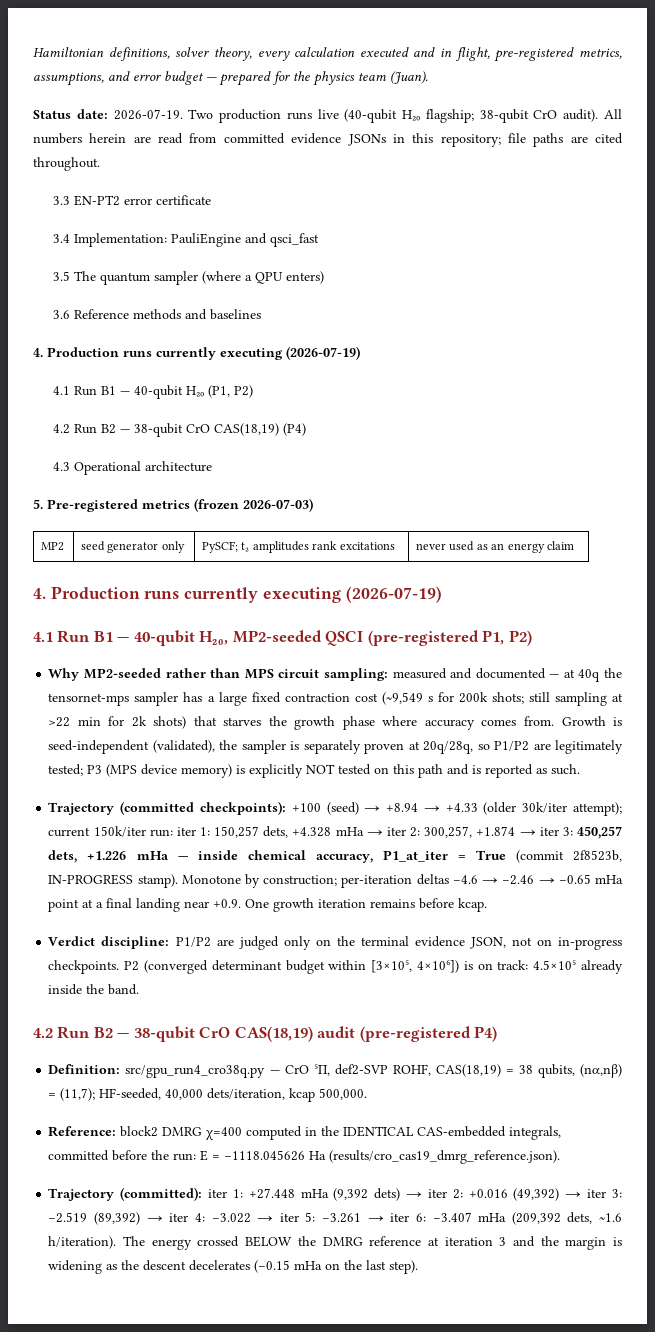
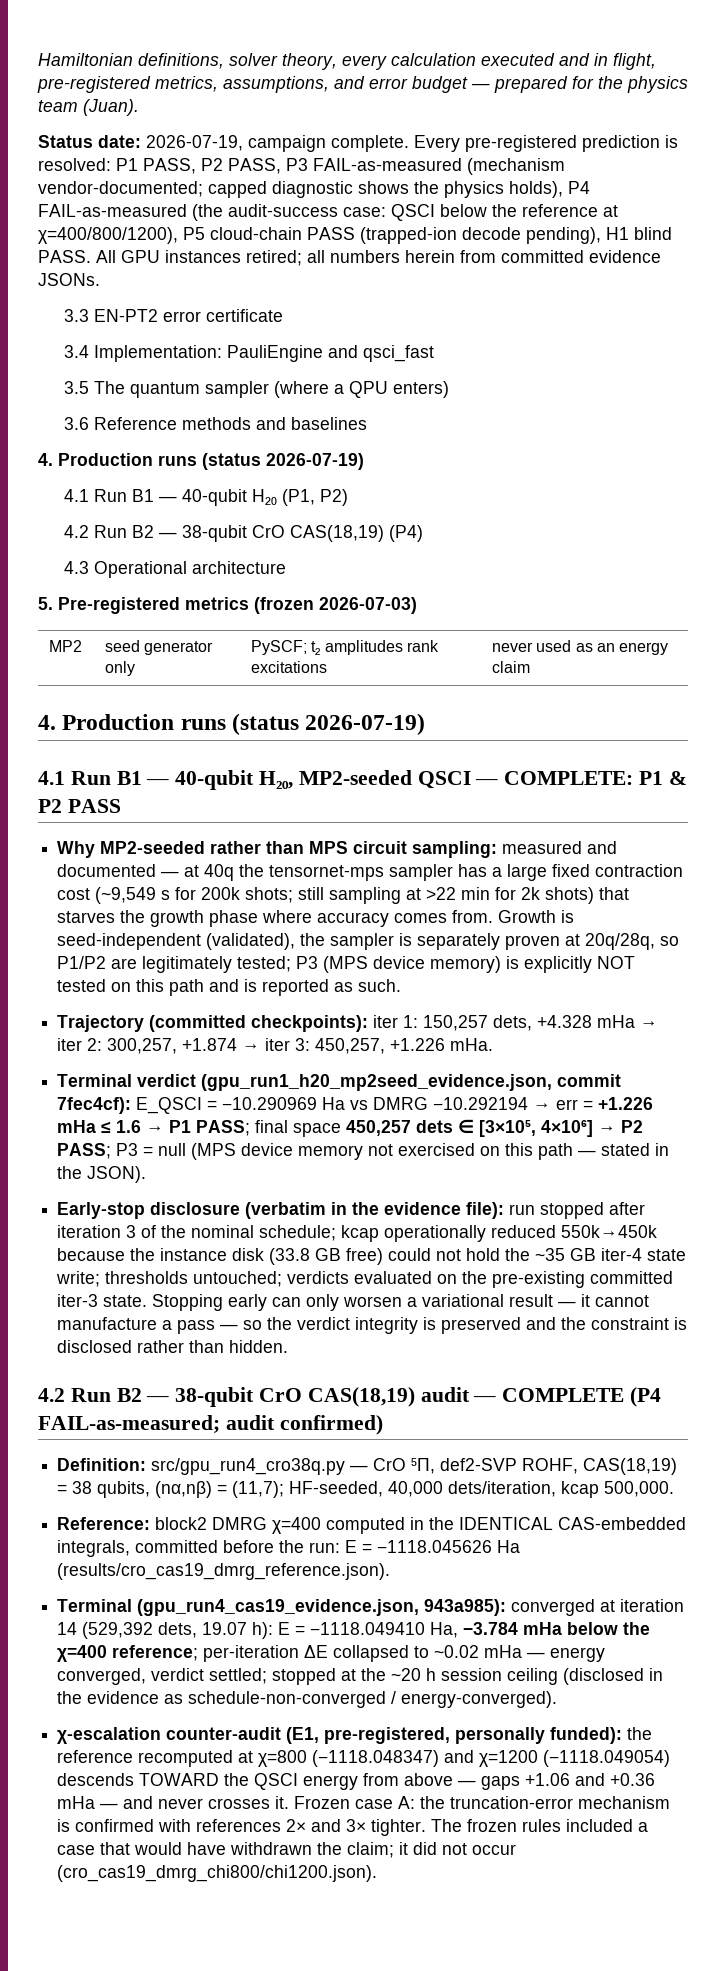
- Status date: 2026-07-19. Two production runs live (40-qubit H₂₀ flagship; 38-qubit CrO audit). All numbers herein are read from committed evidence JSONs in this repository; file paths are cited throughout.
+ Status date: 2026-07-19, campaign complete. Every pre-registered prediction is resolved: P1 PASS, P2 PASS, P3 FAIL-as-measured (mechanism vendor-documented; capped diagnostic shows the physics holds), P4 FAIL-as-measured (the audit-success case: QSCI below the reference at χ=400/800/1200), P5 cloud-chain PASS (trapped-ion decode pending), H1 blind PASS. All GPU instances retired; all numbers herein from committed evidence JSONs.
  3.6 Reference methods and baselines
- 4. Production runs currently executing (2026-07-19)
+ 4. Production runs (status 2026-07-19)
  MP2 | seed generator only | PySCF; t₂ amplitudes rank excitations | never used as an energy claim
- 4. Production runs currently executing (2026-07-19)
+ 4. Production runs (status 2026-07-19)
- 4.1 Run B1 — 40-qubit H₂₀, MP2-seeded QSCI (pre-registered P1, P2)
+ 4.1 Run B1 — 40-qubit H₂₀, MP2-seeded QSCI — COMPLETE: P1 & P2 PASS
- Trajectory (committed checkpoints): +100 (seed) → +8.94 → +4.33 (older 30k/iter attempt); current 150k/iter run: iter 1: 150,257 dets, +4.328 mHa → iter 2: 300,257, +1.874 → iter 3: 450,257 dets, +1.226 mHa — inside chemical accuracy, P1_at_iter = True (commit 2f8523b, IN-PROGRESS stamp). Monotone by construction; per-iteration deltas −4.6 → −2.46 → −0.65 mHa point at a final landing near +0.9. One growth iteration remains before kcap.
- Verdict discipline: P1/P2 are judged only on the terminal evidence JSON, not on in-progress checkpoints. P2 (converged determinant budget within [3×10⁵, 4×10⁶]) is on track: 4.5×10⁵ already inside the band.
+ Trajectory (committed checkpoints): iter 1: 150,257 dets, +4.328 mHa → iter 2: 300,257, +1.874 → iter 3: 450,257, +1.226 mHa.
+ Terminal verdict (gpu_run1_h20_mp2seed_evidence.json, commit 7fec4cf): E_QSCI = −10.290969 Ha vs DMRG −10.292194 → err = +1.226 mHa ≤ 1.6 → P1 PASS; final space 450,257 dets ∈ [3×10⁵, 4×10⁶] → P2 PASS; P3 = null (MPS device memory not exercised on this path — stated in the JSON).
+ Early-stop disclosure (verbatim in the evidence file): run stopped after iteration 3 of the nominal schedule; kcap operationally reduced 550k→450k because the instance disk (33.8 GB free) could not hold the ~35 GB iter-4 state write; thresholds untouched; verdicts evaluated on the pre-existing committed iter-3 state. Stopping early can only worsen a variational result — it cannot manufacture a pass — so the verdict integrity is preserved and the constraint is disclosed rather than hidden.
- 4.2 Run B2 — 38-qubit CrO CAS(18,19) audit (pre-registered P4)
+ 4.2 Run B2 — 38-qubit CrO CAS(18,19) audit — COMPLETE (P4 FAIL-as-measured; audit confirmed)
- Trajectory (committed): iter 1: +27.448 mHa (9,392 dets) → iter 2: +0.016 (49,392) → iter 3: −2.519 (89,392) → iter 4: −3.022 → iter 5: −3.261 → iter 6: −3.407 mHa (209,392 dets, ~1.6 h/iteration). The energy crossed BELOW the DMRG reference at iteration 3 and the margin is widening as the descent decelerates (−0.15 mHa on the last step).
+ Terminal (gpu_run4_cas19_evidence.json, 943a985): converged at iteration 14 (529,392 dets, 19.07 h): E = −1118.049410 Ha, −3.784 mHa below the χ=400 reference; per-iteration ΔE collapsed to ~0.02 mHa — energy converged, verdict settled; stopped at the ~20 h session ceiling (disclosed in the evidence as schedule-non-converged / energy-converged).
+ χ-escalation counter-audit (E1, pre-registered, personally funded): the reference recomputed at χ=800 (−1118.048347) and χ=1200 (−1118.049054) descends TOWARD the QSCI energy from above — gaps +1.06 and +0.36 mHa — and never crosses it. Frozen case A: the truncation-error mechanism is confirmed with references 2× and 3× tighter. The frozen rules included a case that would have withdrawn the claim; it did not occur (cro_cas19_dmrg_chi800/chi1200.json).

